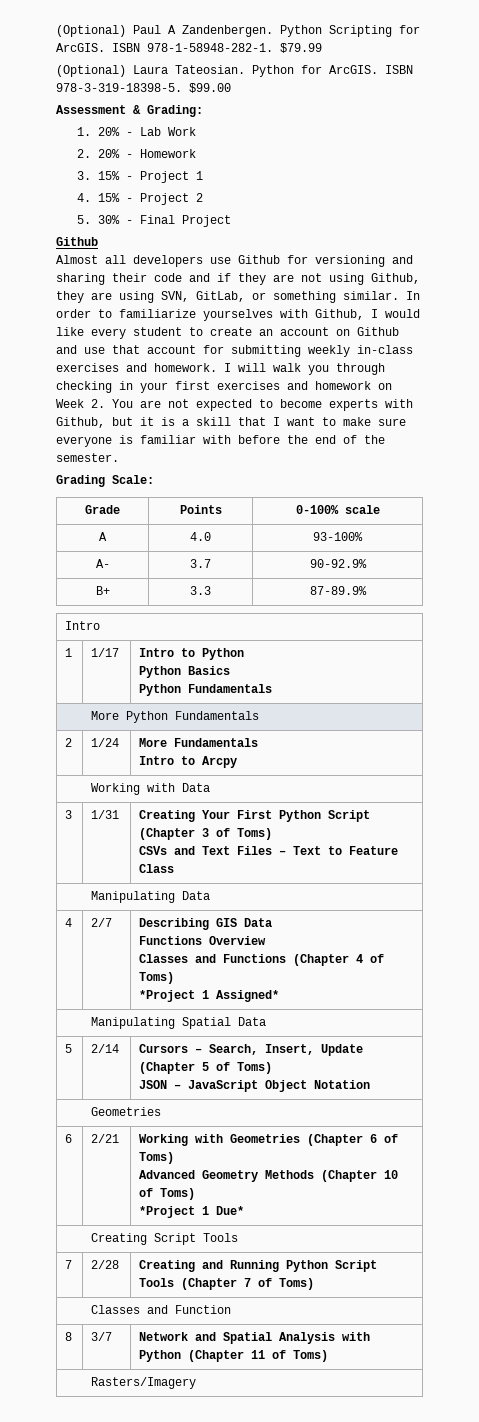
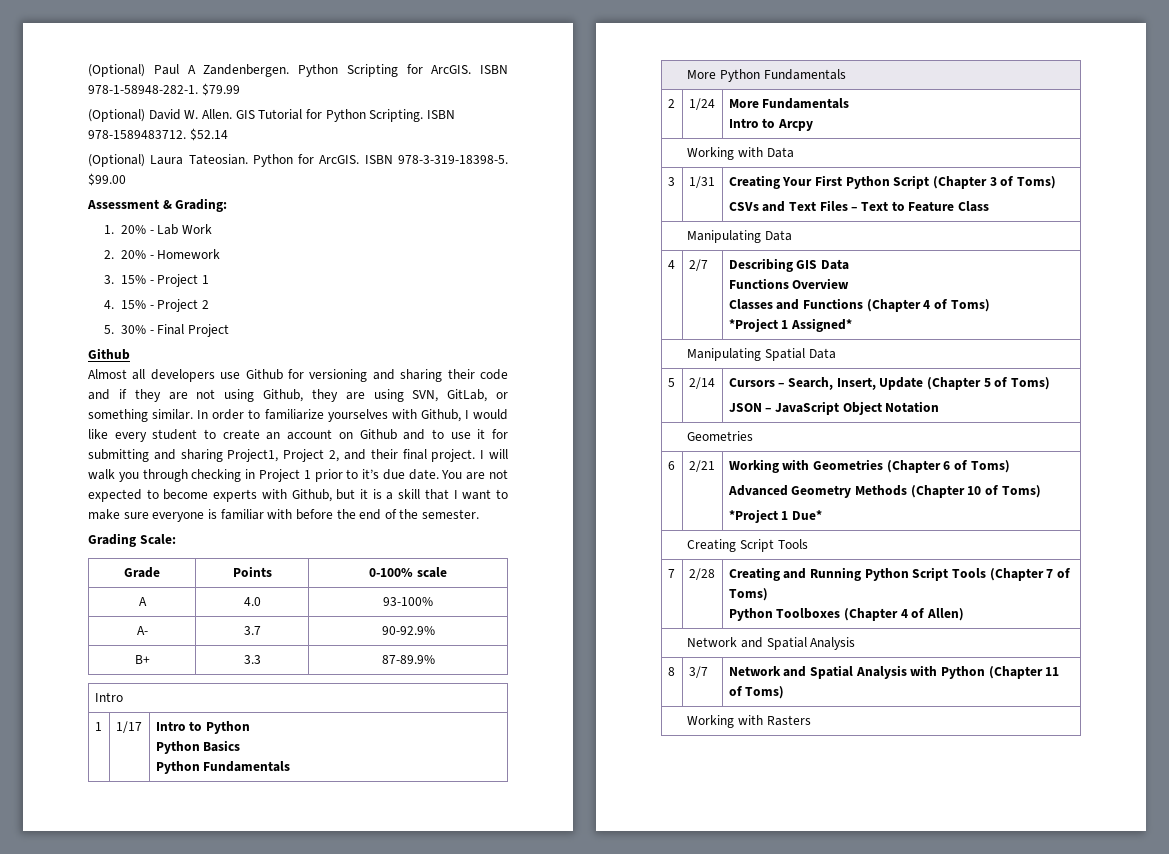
+ (Optional) David W. Allen. GIS Tutorial for Python Scripting. ISBN 978-1589483712. $52.14
- In order to familiarize yourselves with Github, I would like every student to create an account on Github and use that account for submitting weekly in-class exercises and homework.
+ In order to familiarize yourselves with Github, I would like every student to create an account on Github and to use it for submitting and sharing Project1, Project 2, and their final project.
- I will walk you through checking in your first exercises and homework on Week 2. You are not expected to become experts with Github, but it is a skill that I want to make sure everyone is familiar with before the end of the semester.
+ I will walk you through checking in Project 1 prior to it’s due date. You are not expected to become experts with Github, but it is a skill that I want to make sure everyone is familiar with before the end of the semester.
  7 | 2/28 | Creating and Running Python Script Tools (Chapter 7 of Toms)
- Classes and Function
+ Python Toolboxes (Chapter 4 of Allen)
+ Network and Spatial Analysis
- Rasters/Imagery
+ Working with Rasters

